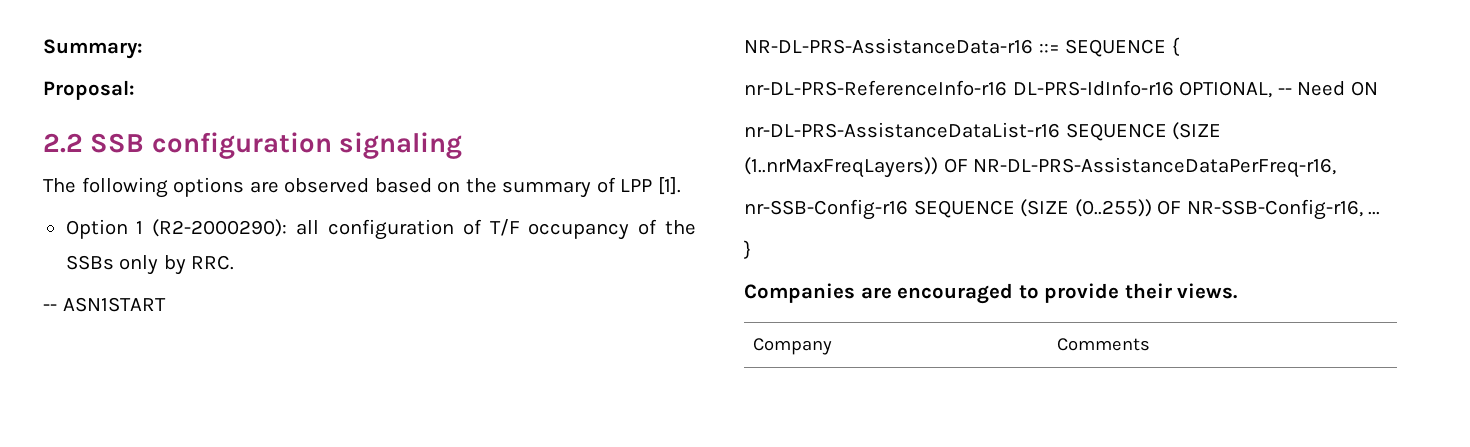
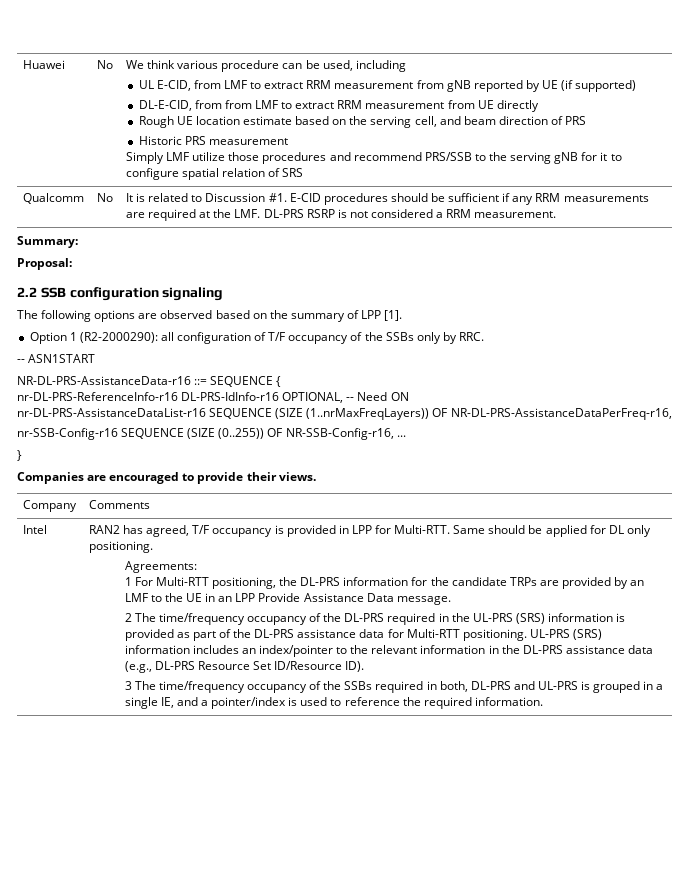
+ Huawei | No | We think various procedure can be used, including
+ UL E-CID, from LMF to extract RRM measurement from gNB reported by UE (if supported)
+ DL-E-CID, from from LMF to extract RRM measurement from UE directly
+ Rough UE location estimate based on the serving cell, and beam direction of PRS
+ Historic PRS measurement
+ Simply LMF utilize those procedures and recommend PRS/SSB to the serving gNB for it to configure spatial relation of SRS
+ Qualcomm | No | It is related to Discussion #1. E-CID procedures should be sufficient if any RRM measurements are required at the LMF. DL-PRS RSRP is not considered a RRM measurement.
+ Intel | RAN2 has agreed, T/F occupancy is provided in LPP for Multi-RTT. Same should be applied for DL only positioning.
+ Agreements:
+ 1 For Multi-RTT positioning, the DL-PRS information for the candidate TRPs are provided by an LMF to the UE in an LPP Provide Assistance Data message.
+ 2 The time/frequency occupancy of the DL-PRS required in the UL-PRS (SRS) information is provided as part of the DL-PRS assistance data for Multi-RTT positioning. UL-PRS (SRS) information includes an index/pointer to the relevant information in the DL-PRS assistance data (e.g., DL-PRS Resource Set ID/Resource ID).
+ 3 The time/frequency occupancy of the SSBs required in both, DL-PRS and UL-PRS is grouped in a single IE, and a pointer/index is used to reference the required information.

